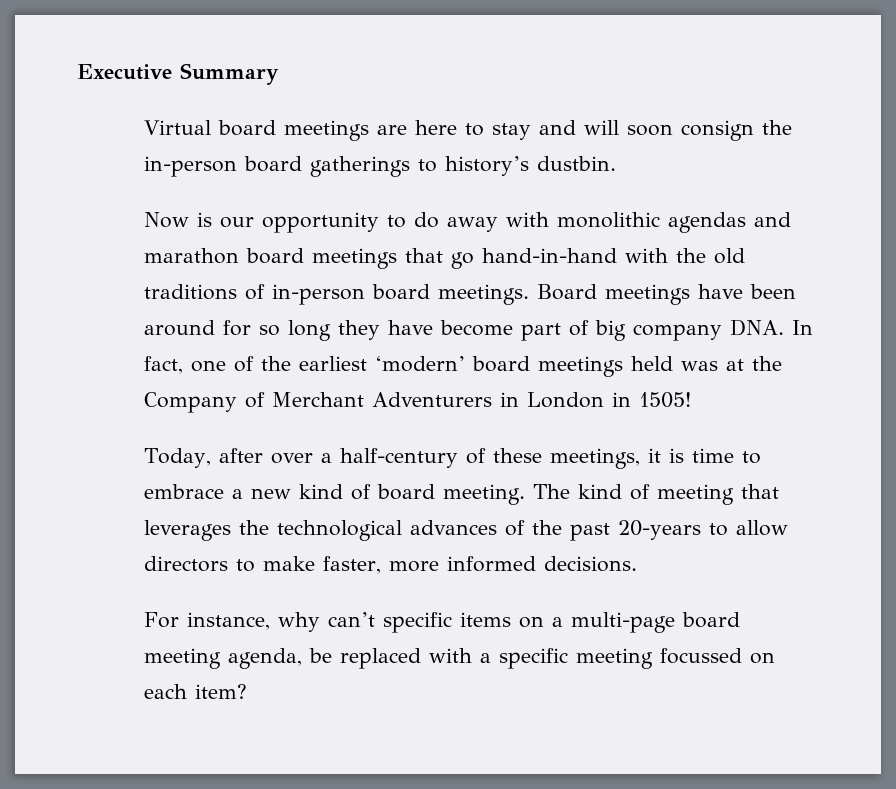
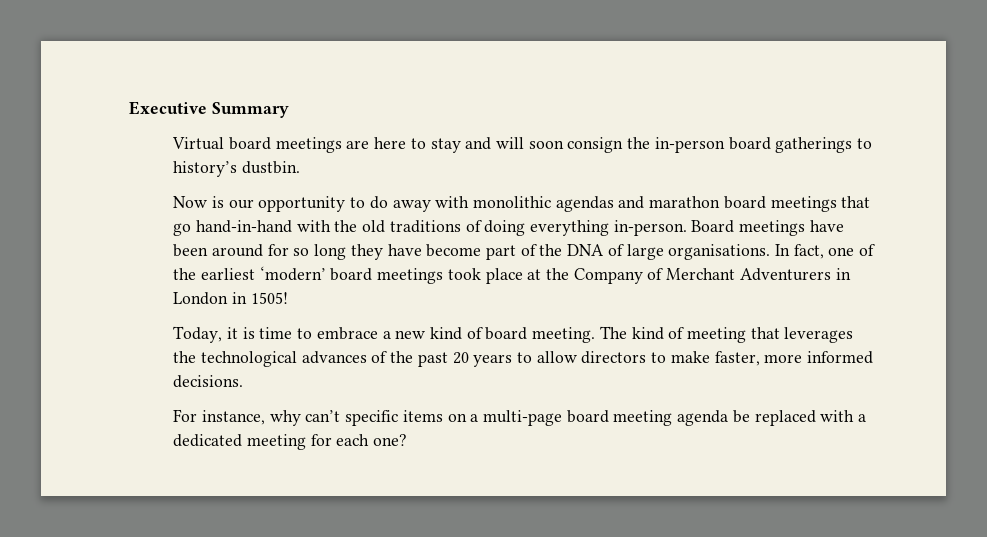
- Now is our opportunity to do away with monolithic agendas and marathon board meetings that go hand-in-hand with the old traditions of in-person board meetings.
+ Now is our opportunity to do away with monolithic agendas and marathon board meetings that go hand-in-hand with the old traditions of doing everything in-person.
- Board meetings have been around for so long they have become part of big company DNA. In fact, one of the earliest ‘modern’ board meetings held was at the Company of Merchant Adventurers in London in 1505!
+ Board meetings have been around for so long they have become part of the DNA of large organisations. In fact, one of the earliest ‘modern’ board meetings took place at the Company of Merchant Adventurers in London in 1505!
- Today, after over a half-century of these meetings, it is time to embrace a new kind of board meeting.
+ Today, it is time to embrace a new kind of board meeting.
- The kind of meeting that leverages the technological advances of the past 20-years to allow directors to make faster, more informed decisions.
+ The kind of meeting that leverages the technological advances of the past 20 years to allow directors to make faster, more informed decisions.
- For instance, why can’t specific items on a multi-page board meeting agenda, be replaced with a specific meeting focussed on each item?
+ For instance, why can’t specific items on a multi-page board meeting agenda be replaced with a dedicated meeting for each one?

